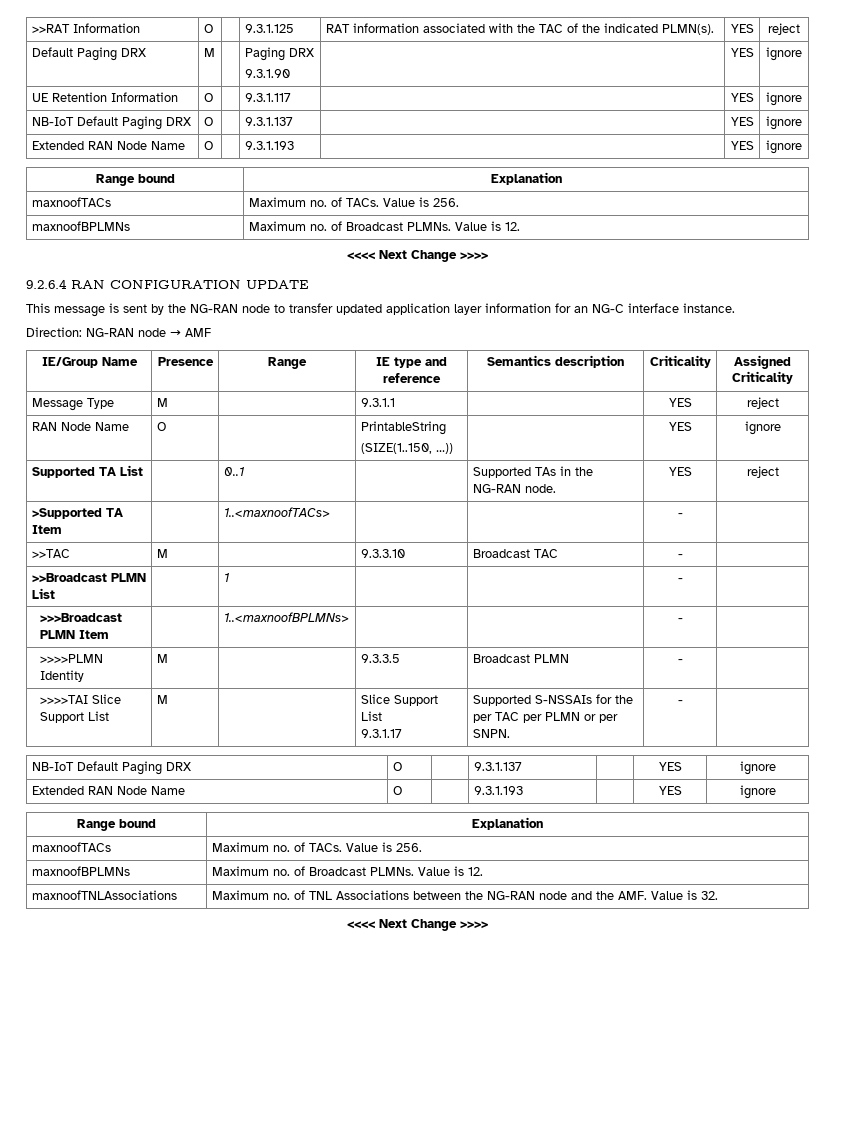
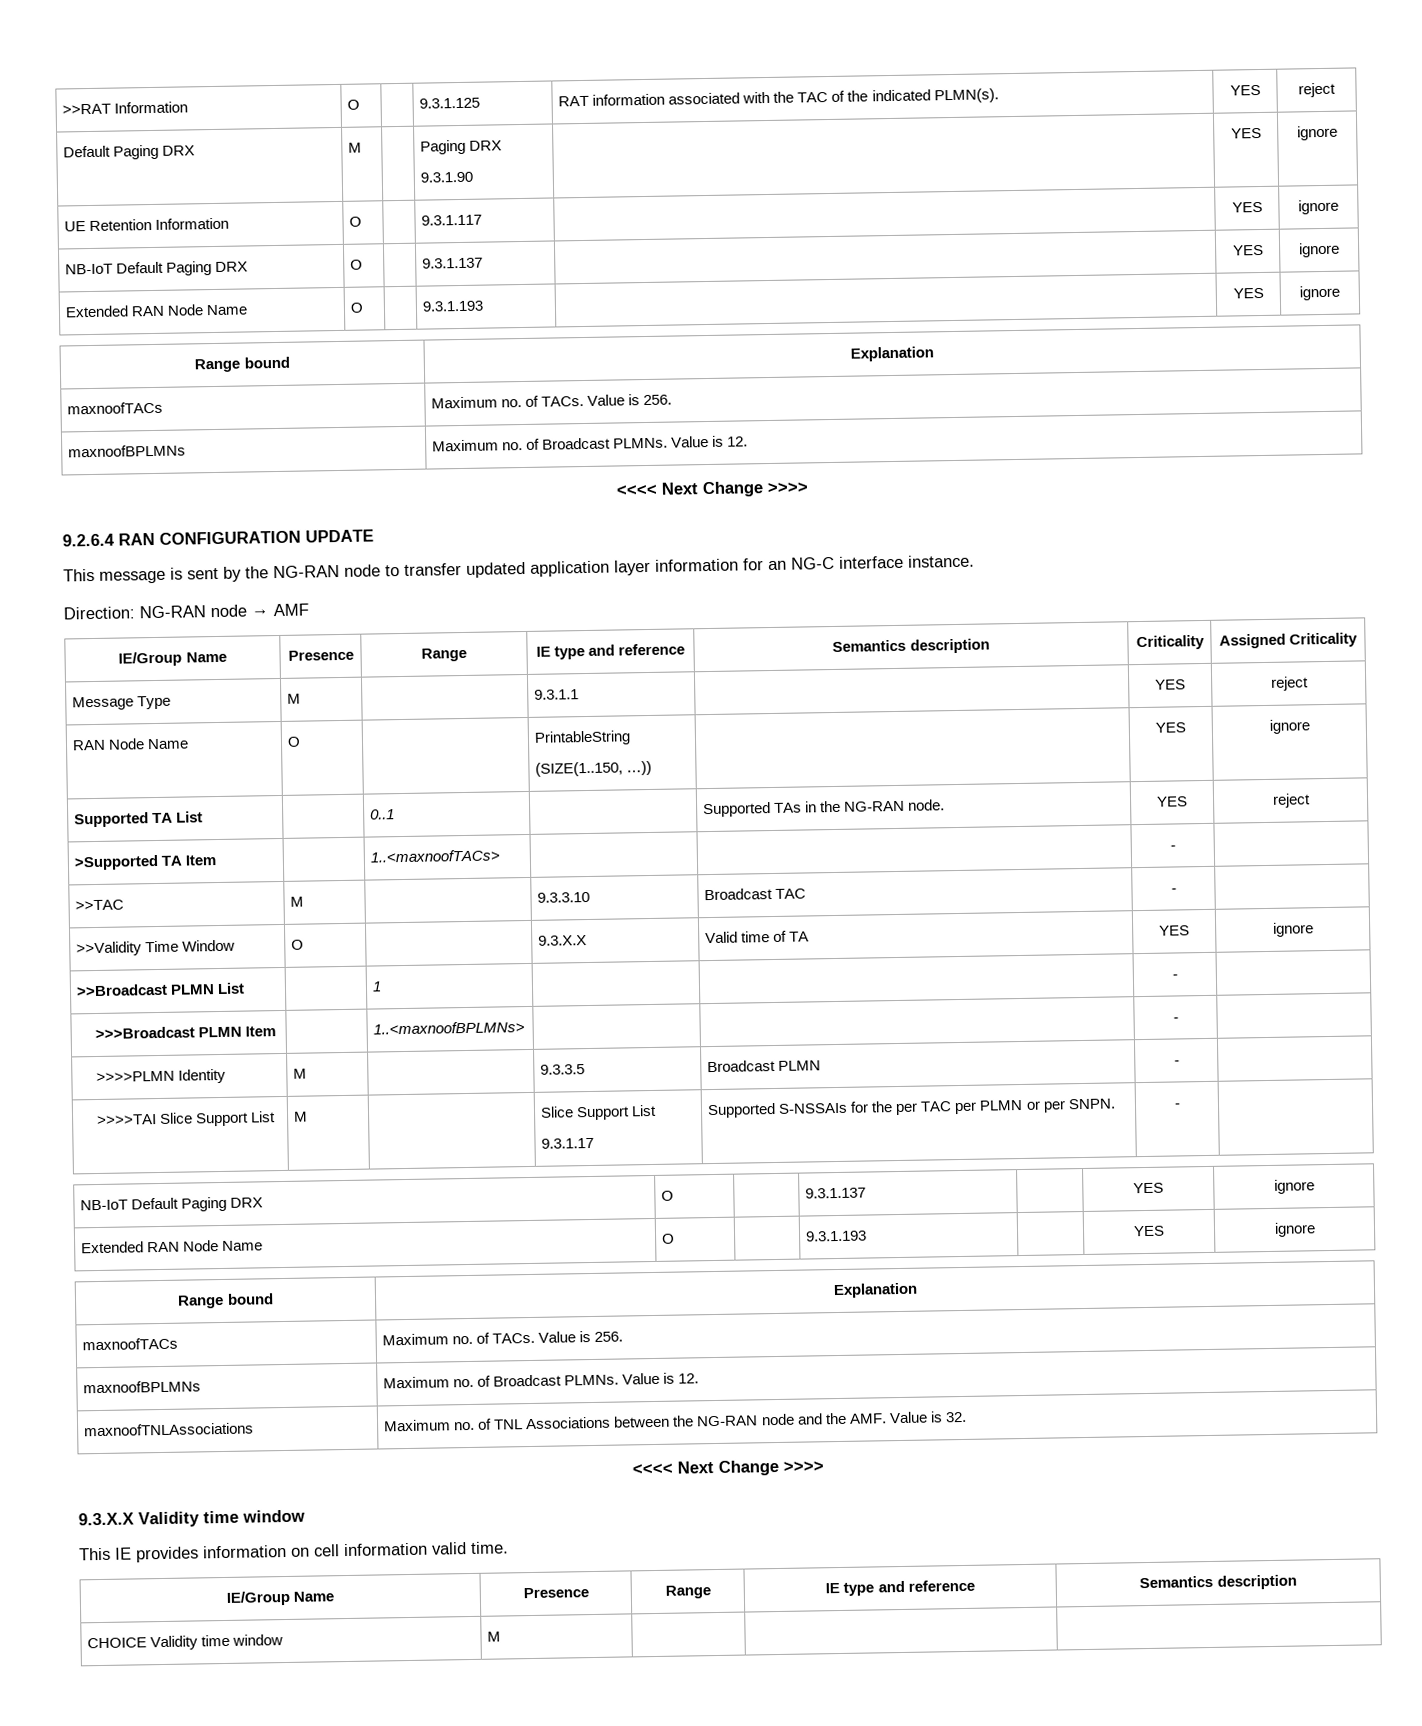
+ >>Validity Time Window | O | | 9.3.X.X | Valid time of TA | YES | ignore
+ 9.3.X.X Validity time window
+ This IE provides information on cell information valid time.
+ IE/Group Name | Presence | Range | IE type and reference | Semantics description
+ CHOICE Validity time window | M | | |

